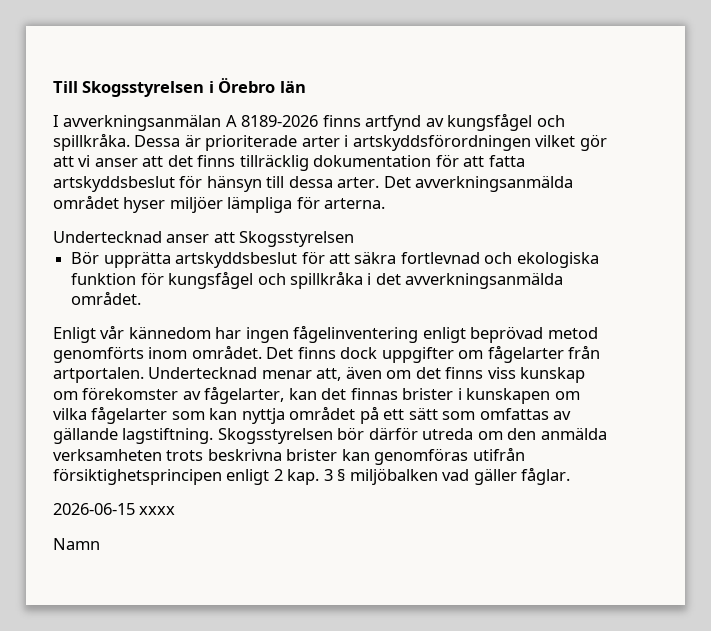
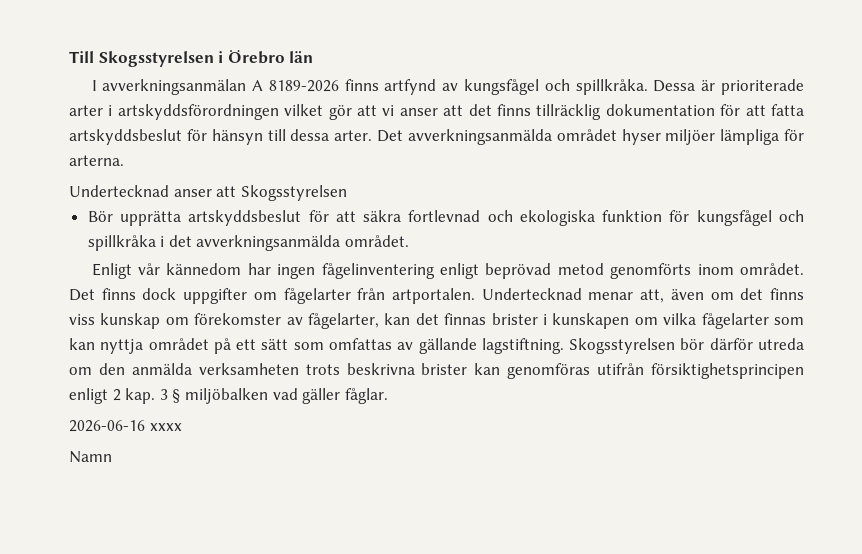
- 2026-06-15 xxxx
+ 2026-06-16 xxxx

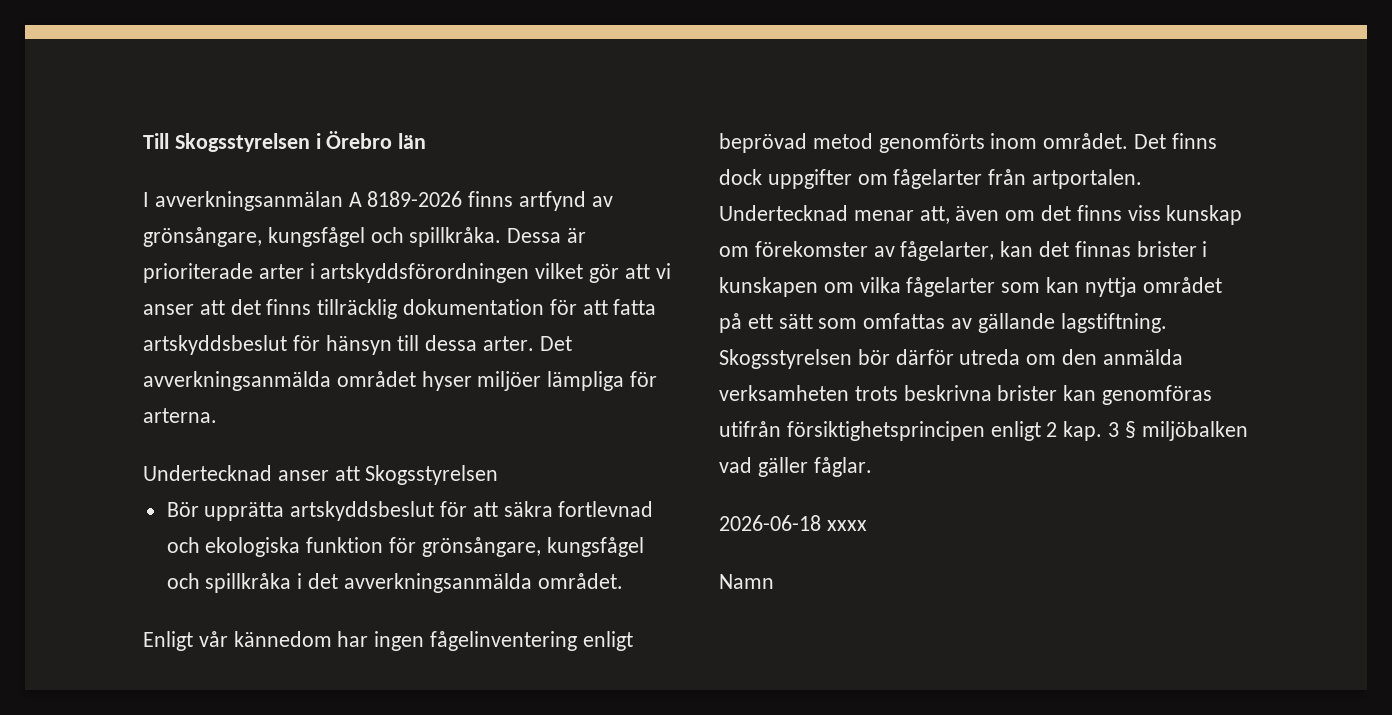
- I avverkningsanmälan A 8189-2026 finns artfynd av kungsfågel och spillkråka.
+ I avverkningsanmälan A 8189-2026 finns artfynd av grönsångare, kungsfågel och spillkråka.
- Bör upprätta artskyddsbeslut för att säkra fortlevnad och ekologiska funktion för kungsfågel och spillkråka i det avverkningsanmälda området.
+ Bör upprätta artskyddsbeslut för att säkra fortlevnad och ekologiska funktion för grönsångare, kungsfågel och spillkråka i det avverkningsanmälda området.
- 2026-06-16 xxxx
+ 2026-06-18 xxxx

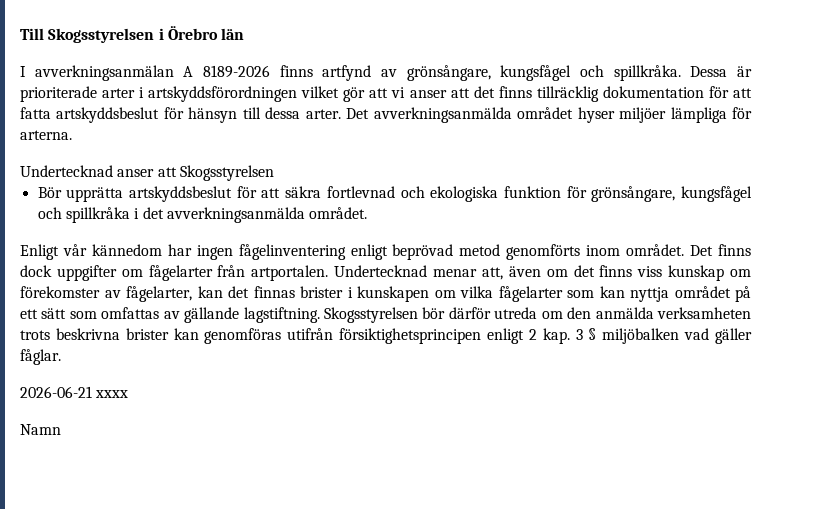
- 2026-06-18 xxxx
+ 2026-06-21 xxxx

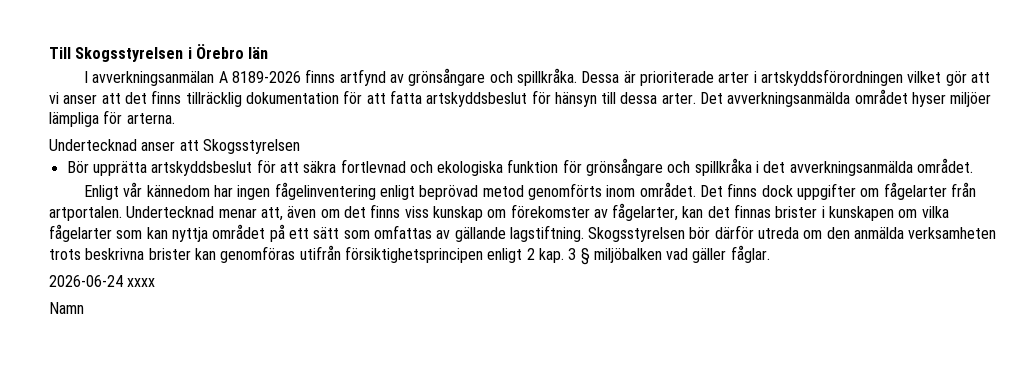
- I avverkningsanmälan A 8189-2026 finns artfynd av grönsångare, kungsfågel och spillkråka.
+ I avverkningsanmälan A 8189-2026 finns artfynd av grönsångare och spillkråka.
- Bör upprätta artskyddsbeslut för att säkra fortlevnad och ekologiska funktion för grönsångare, kungsfågel och spillkråka i det avverkningsanmälda området.
+ Bör upprätta artskyddsbeslut för att säkra fortlevnad och ekologiska funktion för grönsångare och spillkråka i det avverkningsanmälda området.
- 2026-06-21 xxxx
+ 2026-06-24 xxxx

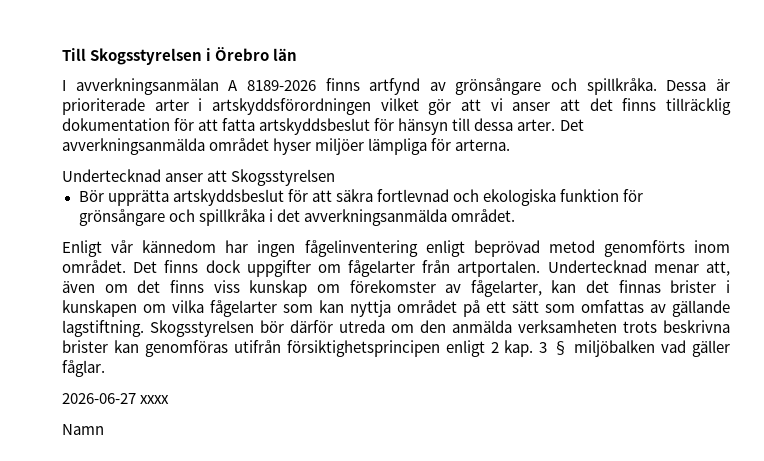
- 2026-06-24 xxxx
+ 2026-06-27 xxxx

